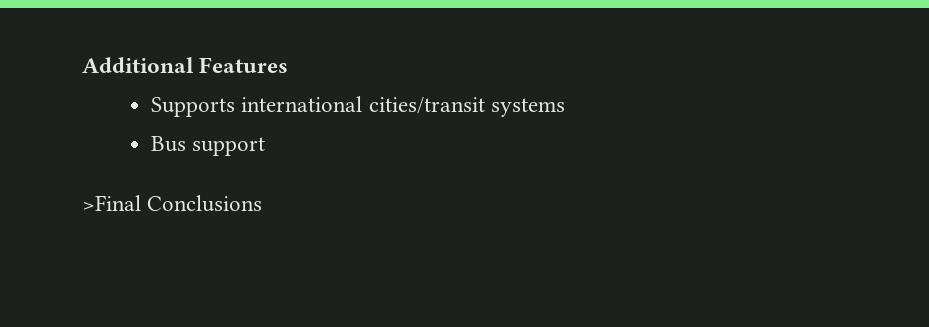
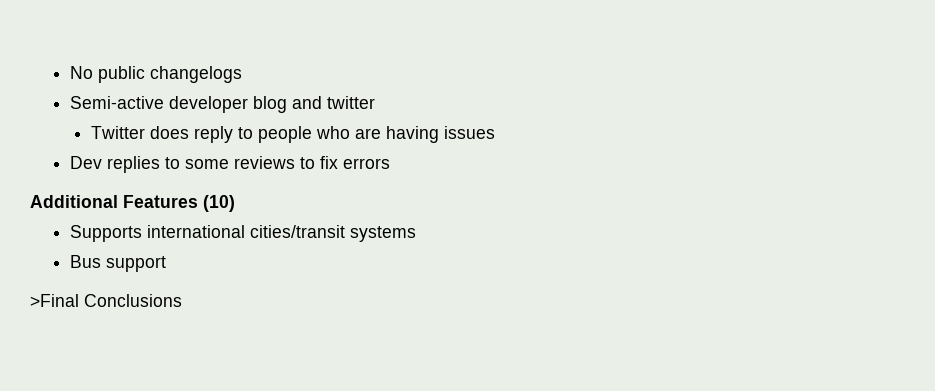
+ No public changelogs
+ Semi-active developer blog and twitter
+ Twitter does reply to people who are having issues
+ Dev replies to some reviews to fix errors
- Additional Features
+ Additional Features (10)

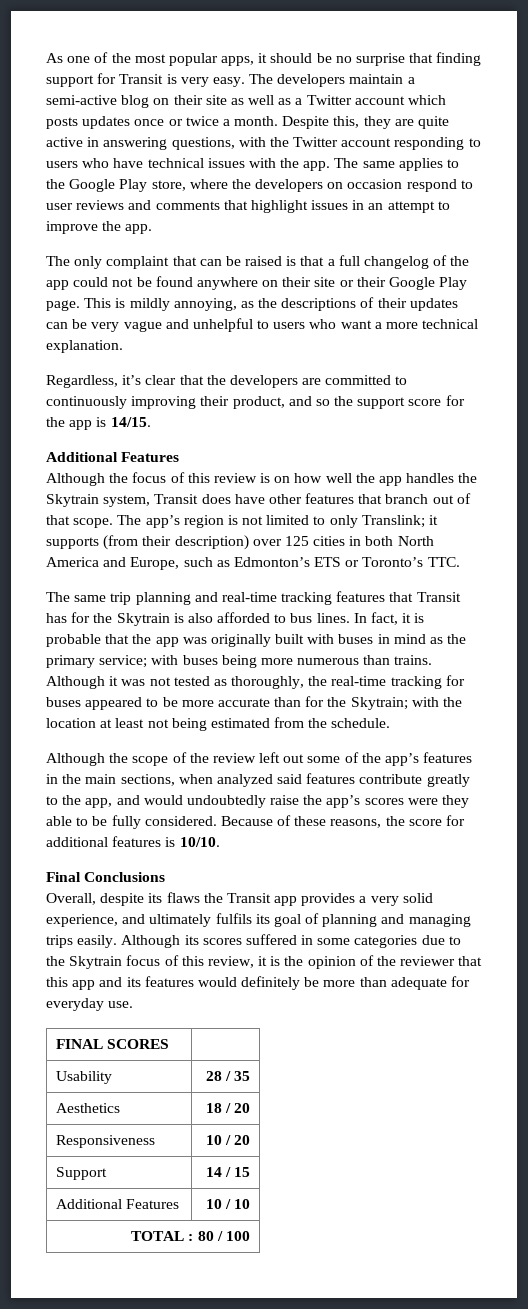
- No public changelogs
- Semi-active developer blog and twitter
- Twitter does reply to people who are having issues
- Dev replies to some reviews to fix errors
- Additional Features (10)
- Supports international cities/transit systems
- Bus support
- >Final Conclusions
+ As one of the most popular apps, it should be no surprise that finding support for Transit is very easy. The developers maintain a semi-active blog on their site as well as a Twitter account which posts updates once or twice a month. Despite this, they are quite active in answering questions, with the Twitter account responding to users who have technical issues with the app. The same applies to the Google Play store, where the developers on occasion respond to user reviews and comments that highlight issues in an attempt to improve the app.
+ The only complaint that can be raised is that a full changelog of the app could not be found anywhere on their site or their Google Play page. This is mildly annoying, as the descriptions of their updates can be very vague and unhelpful to users who want a more technical explanation.
+ Regardless, it’s clear that the developers are committed to continuously improving their product, and so the support score for the app is 14/15.
+ Additional Features
+ Although the focus of this review is on how well the app handles the Skytrain system, Transit does have other features that branch out of that scope. The app’s region is not limited to only Translink; it supports (from their description) over 125 cities in both North America and Europe, such as Edmonton’s ETS or Toronto’s TTC.
+ The same trip planning and real-time tracking features that Transit has for the Skytrain is also afforded to bus lines. In fact, it is probable that the app was originally built with buses in mind as the primary service; with buses being more numerous than trains. Although it was not tested as thoroughly, the real-time tracking for buses appeared to be more accurate than for the Skytrain; with the location at least not being estimated from the schedule.
+ Although the scope of the review left out some of the app’s features in the main sections, when analyzed said features contribute greatly to the app, and would undoubtedly raise the app’s scores were they able to be fully considered. Because of these reasons, the score for additional features is 10/10.
+ Final Conclusions
+ Overall, despite its flaws the Transit app provides a very solid experience, and ultimately fulfils its goal of planning and managing trips easily. Although its scores suffered in some categories due to the Skytrain focus of this review, it is the opinion of the reviewer that this app and its features would definitely be more than adequate for everyday use.
+ FINAL SCORES |
+ Usability | 28 / 35
+ Aesthetics | 18 / 20
+ Responsiveness | 10 / 20
+ Support | 14 / 15
+ Additional Features | 10 / 10
+ TOTAL : 80 / 100

